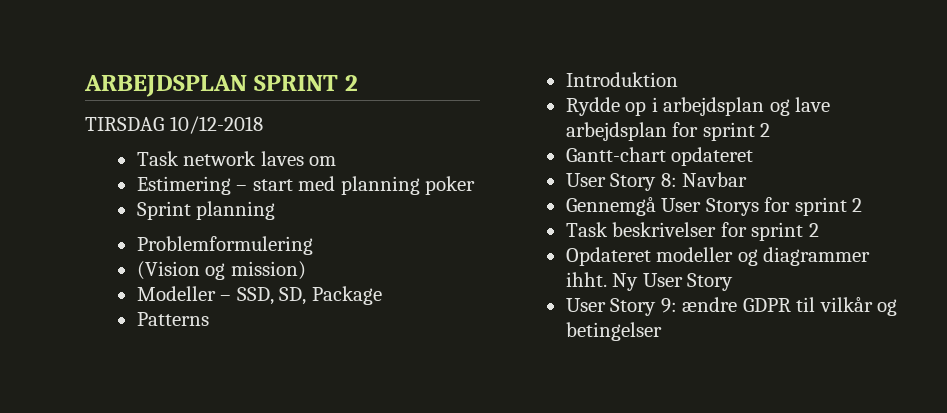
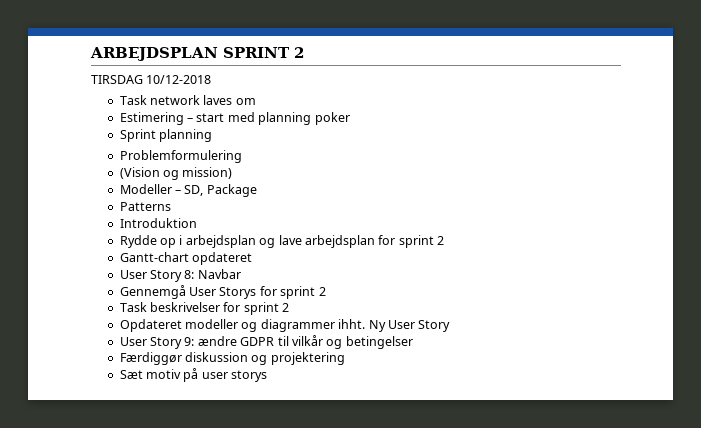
- Modeller – SSD, SD, Package
+ Modeller – SD, Package
+ Færdiggør diskussion og projektering
+ Sæt motiv på user storys

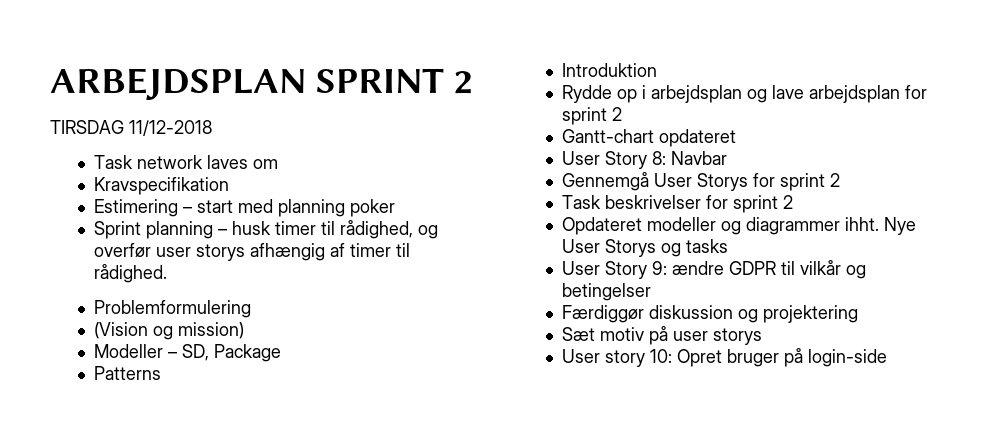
- TIRSDAG 10/12-2018
+ TIRSDAG 11/12-2018
+ Kravspecifikation
- Sprint planning
+ Sprint planning – husk timer til rådighed, og overfør user storys afhængig af timer til rådighed.
- Ny User Story
+ Nye User Storys og tasks
+ User story 10: Opret bruger på login-side

